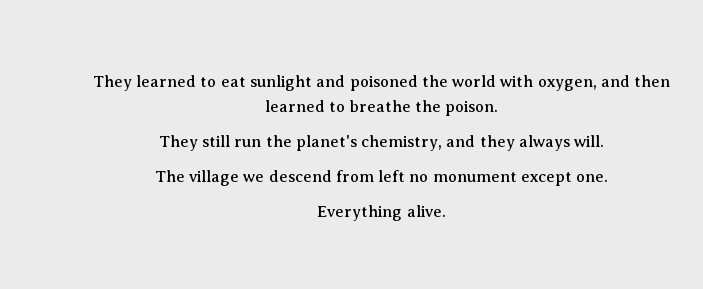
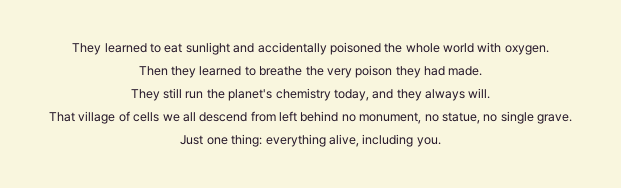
- They learned to eat sunlight and poisoned the world with oxygen, and then learned to breathe the poison.
+ They learned to eat sunlight and accidentally poisoned the whole world with oxygen.
+ Then they learned to breathe the very poison they had made.
- They still run the planet's chemistry, and they always will.
+ They still run the planet's chemistry today, and they always will.
- The village we descend from left no monument except one.
- Everything alive.
+ That village of cells we all descend from left behind no monument, no statue, no single grave.
+ Just one thing: everything alive, including you.

